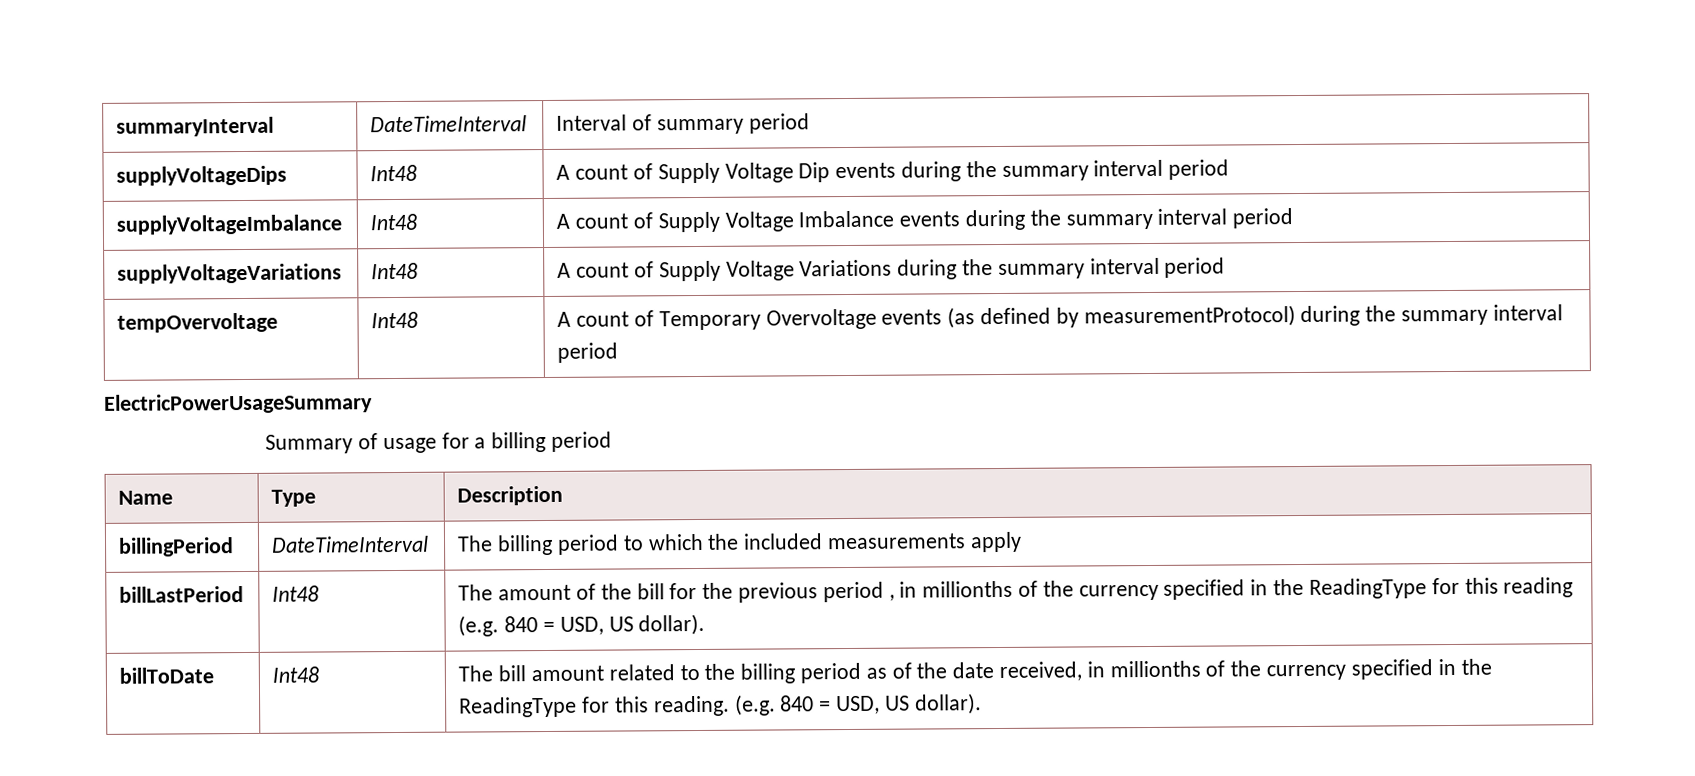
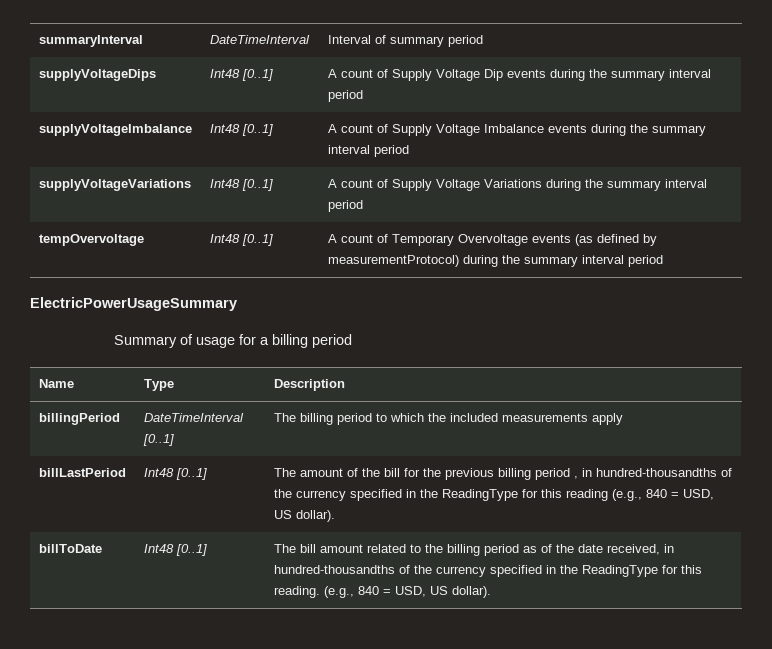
- supplyVoltageDips | Int48 | A count of Supply Voltage Dip events during the summary interval period
+ supplyVoltageDips | Int48 [0..1] | A count of Supply Voltage Dip events during the summary interval period
- supplyVoltageImbalance | Int48 | A count of Supply Voltage Imbalance events during the summary interval period
+ supplyVoltageImbalance | Int48 [0..1] | A count of Supply Voltage Imbalance events during the summary interval period
- supplyVoltageVariations | Int48 | A count of Supply Voltage Variations during the summary interval period
+ supplyVoltageVariations | Int48 [0..1] | A count of Supply Voltage Variations during the summary interval period
- tempOvervoltage | Int48 | A count of Temporary Overvoltage events (as defined by measurementProtocol) during the summary interval period
+ tempOvervoltage | Int48 [0..1] | A count of Temporary Overvoltage events (as defined by measurementProtocol) during the summary interval period
- billingPeriod | DateTimeInterval | The billing period to which the included measurements apply
+ billingPeriod | DateTimeInterval [0..1] | The billing period to which the included measurements apply
- billLastPeriod | Int48 | The amount of the bill for the previous period , in millionths of the currency specified in the ReadingType for this reading (e.g. 840 = USD, US dollar).
+ billLastPeriod | Int48 [0..1] | The amount of the bill for the previous billing period , in hundred-thousandths of the currency specified in the ReadingType for this reading (e.g., 840 = USD, US dollar).
- billToDate | Int48 | The bill amount related to the billing period as of the date received, in millionths of the currency specified in the ReadingType for this reading. (e.g. 840 = USD, US dollar).
+ billToDate | Int48 [0..1] | The bill amount related to the billing period as of the date received, in hundred-thousandths of the currency specified in the ReadingType for this reading. (e.g., 840 = USD, US dollar).

